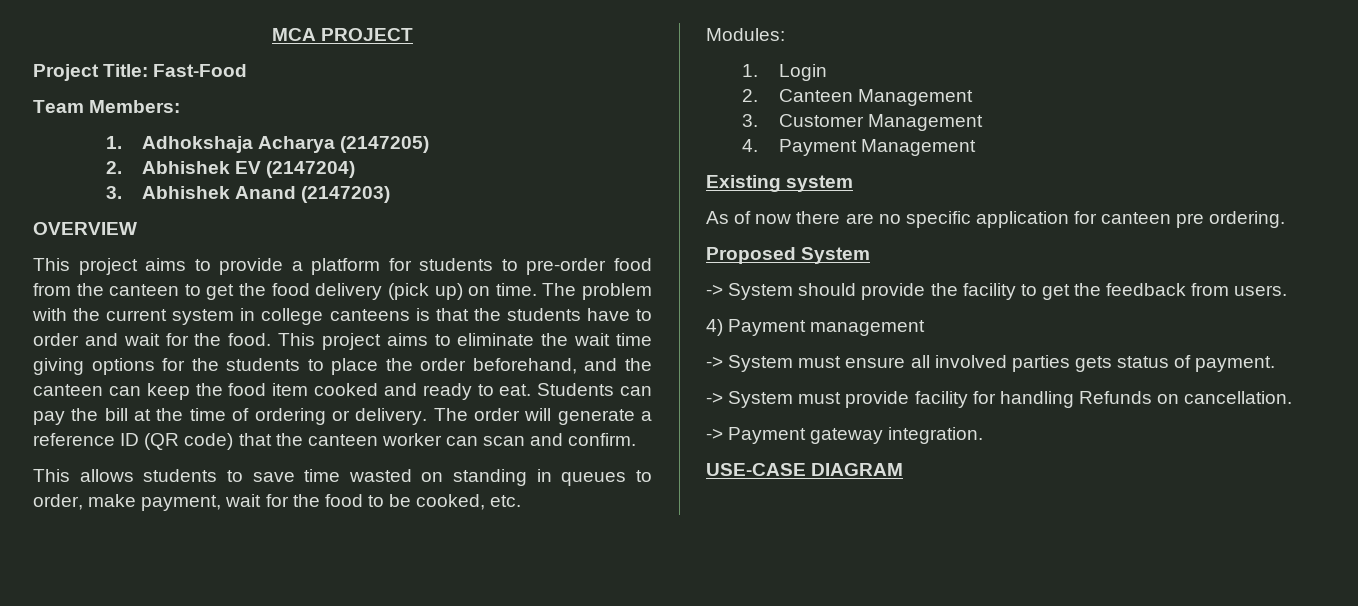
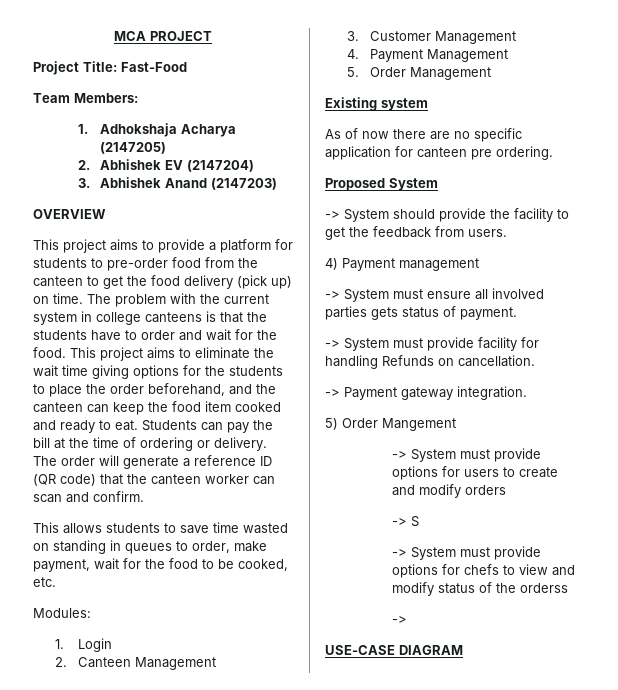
+ 5. Order Management
+ 5) Order Mangement
+ -> System must provide options for users to create and modify orders
+ -> S
+ -> System must provide options for chefs to view and modify status of the orderss
+ ->

